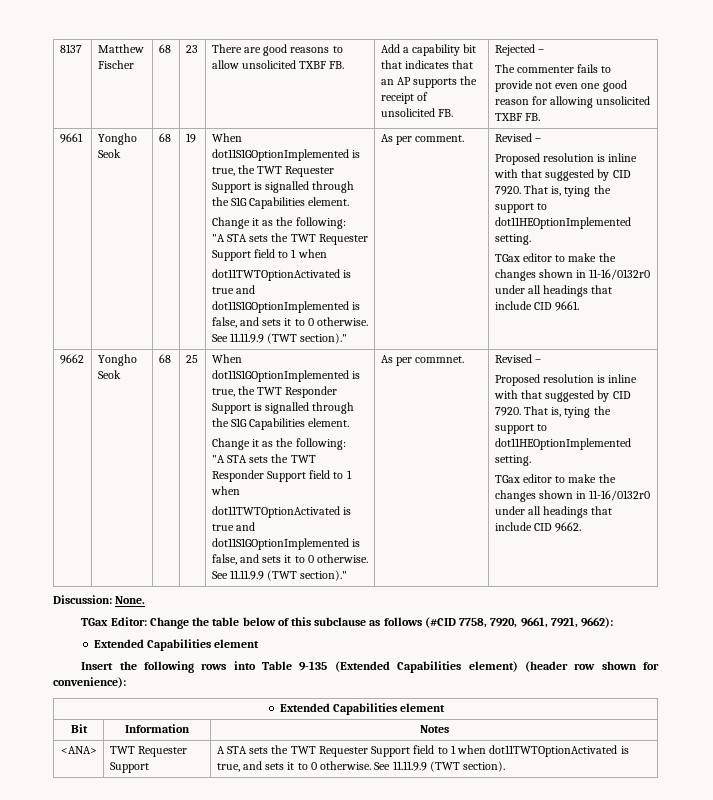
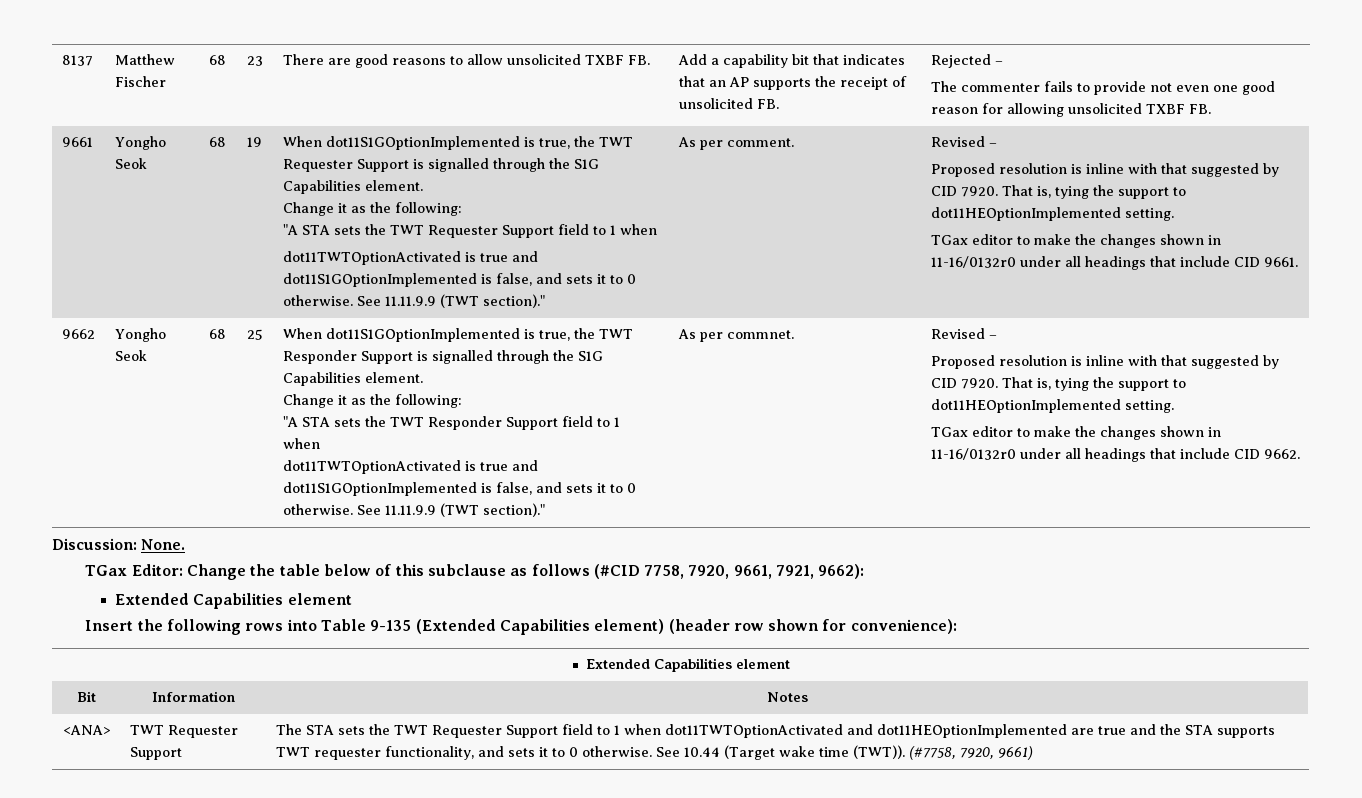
- A STA sets the TWT Requester Support field to 1 when dot11TWTOptionActivated is true, and sets it to 0 otherwise. See 11.11.9.9 (TWT section).
+ The STA sets the TWT Requester Support field to 1 when dot11TWTOptionActivated and dot11HEOptionImplemented are true and the STA supports TWT requester functionality, and sets it to 0 otherwise. See 10.44 (Target wake time (TWT)). (#7758, 7920, 9661)

